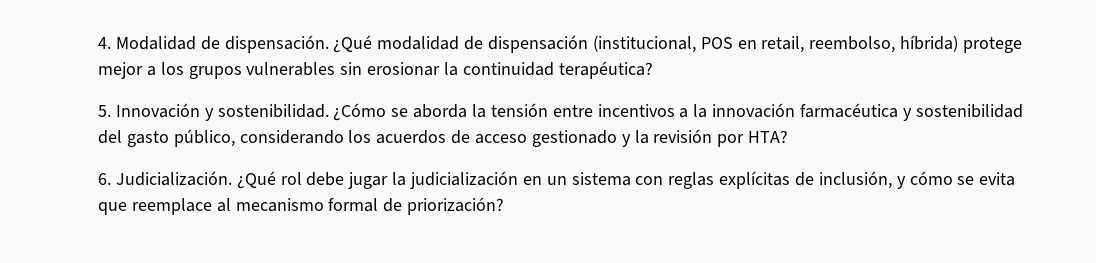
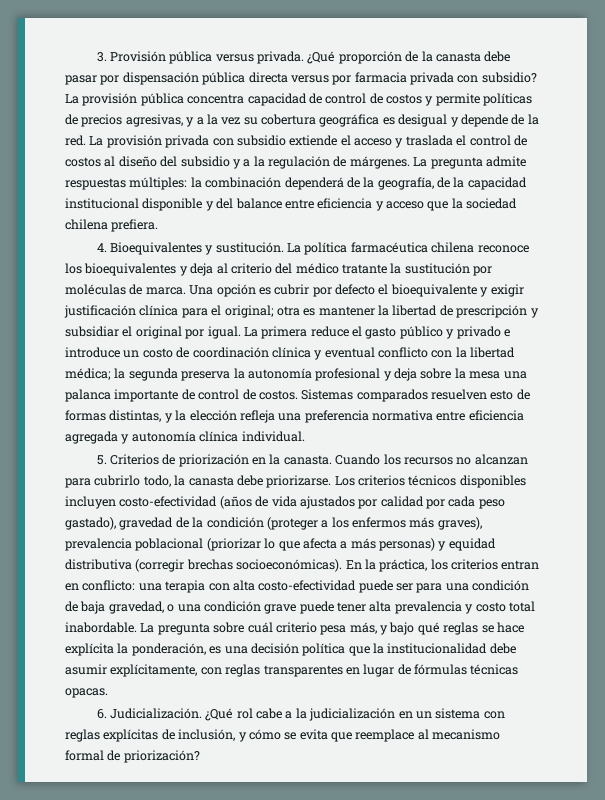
- 4. Modalidad de dispensación. ¿Qué modalidad de dispensación (institucional, POS en retail, reembolso, híbrida) protege mejor a los grupos vulnerables sin erosionar la continuidad terapéutica?
- 5. Innovación y sostenibilidad. ¿Cómo se aborda la tensión entre incentivos a la innovación farmacéutica y sostenibilidad del gasto público, considerando los acuerdos de acceso gestionado y la revisión por HTA?
+ 3. Provisión pública versus privada. ¿Qué proporción de la canasta debe pasar por dispensación pública directa versus por farmacia privada con subsidio? La provisión pública concentra capacidad de control de costos y permite políticas de precios agresivas, y a la vez su cobertura geográfica es desigual y depende de la red. La provisión privada con subsidio extiende el acceso y traslada el control de costos al diseño del subsidio y a la regulación de márgenes. La pregunta admite respuestas múltiples: la combinación dependerá de la geografía, de la capacidad institucional disponible y del balance entre eficiencia y acceso que la sociedad chilena prefiera.
+ 4. Bioequivalentes y sustitución. La política farmacéutica chilena reconoce los bioequivalentes y deja al criterio del médico tratante la sustitución por moléculas de marca. Una opción es cubrir por defecto el bioequivalente y exigir justificación clínica para el original; otra es mantener la libertad de prescripción y subsidiar el original por igual. La primera reduce el gasto público y privado e introduce un costo de coordinación clínica y eventual conflicto con la libertad médica; la segunda preserva la autonomía profesional y deja sobre la mesa una palanca importante de control de costos. Sistemas comparados resuelven esto de formas distintas, y la elección refleja una preferencia normativa entre eficiencia agregada y autonomía clínica individual.
+ 5. Criterios de priorización en la canasta. Cuando los recursos no alcanzan para cubrirlo todo, la canasta debe priorizarse. Los criterios técnicos disponibles incluyen costo-efectividad (años de vida ajustados por calidad por cada peso gastado), gravedad de la condición (proteger a los enfermos más graves), prevalencia poblacional (priorizar lo que afecta a más personas) y equidad distributiva (corregir brechas socioeconómicas). En la práctica, los criterios entran en conflicto: una terapia con alta costo-efectividad puede ser para una condición de baja gravedad, o una condición grave puede tener alta prevalencia y costo total inabordable. La pregunta sobre cuál criterio pesa más, y bajo qué reglas se hace explícita la ponderación, es una decisión política que la institucionalidad debe asumir explícitamente, con reglas transparentes en lugar de fórmulas técnicas opacas.
- ¿Qué rol debe jugar la judicialización en un sistema con reglas explícitas de inclusión, y cómo se evita que reemplace al mecanismo formal de priorización?
+ ¿Qué rol cabe a la judicialización en un sistema con reglas explícitas de inclusión, y cómo se evita que reemplace al mecanismo formal de priorización?

